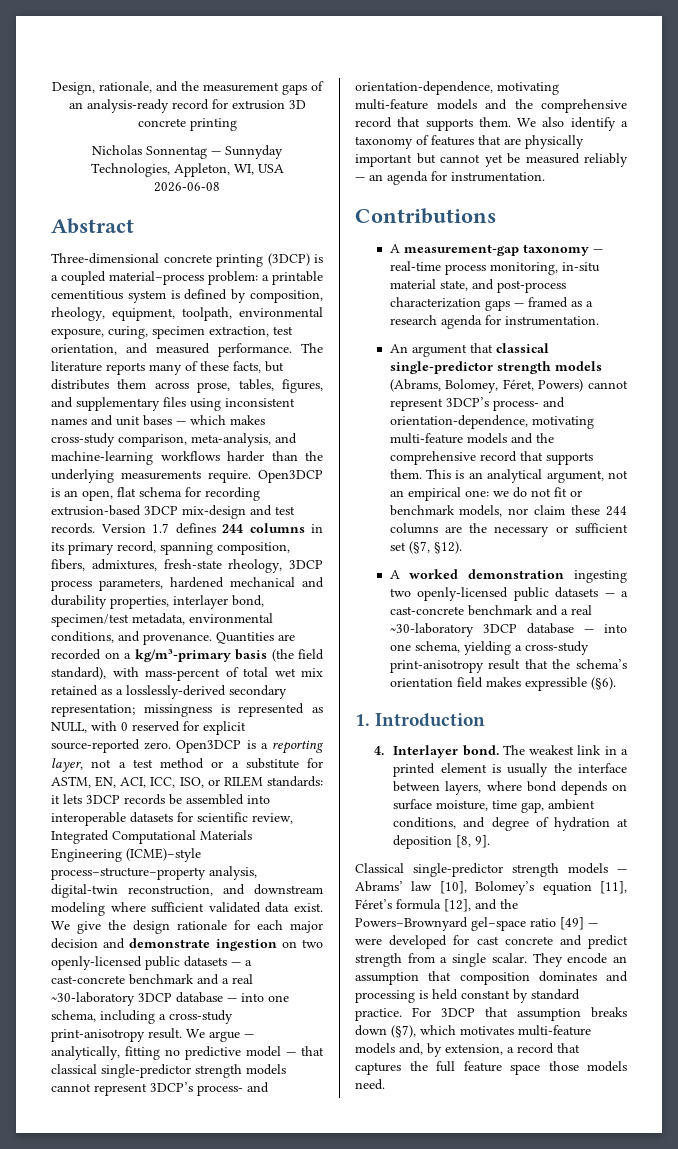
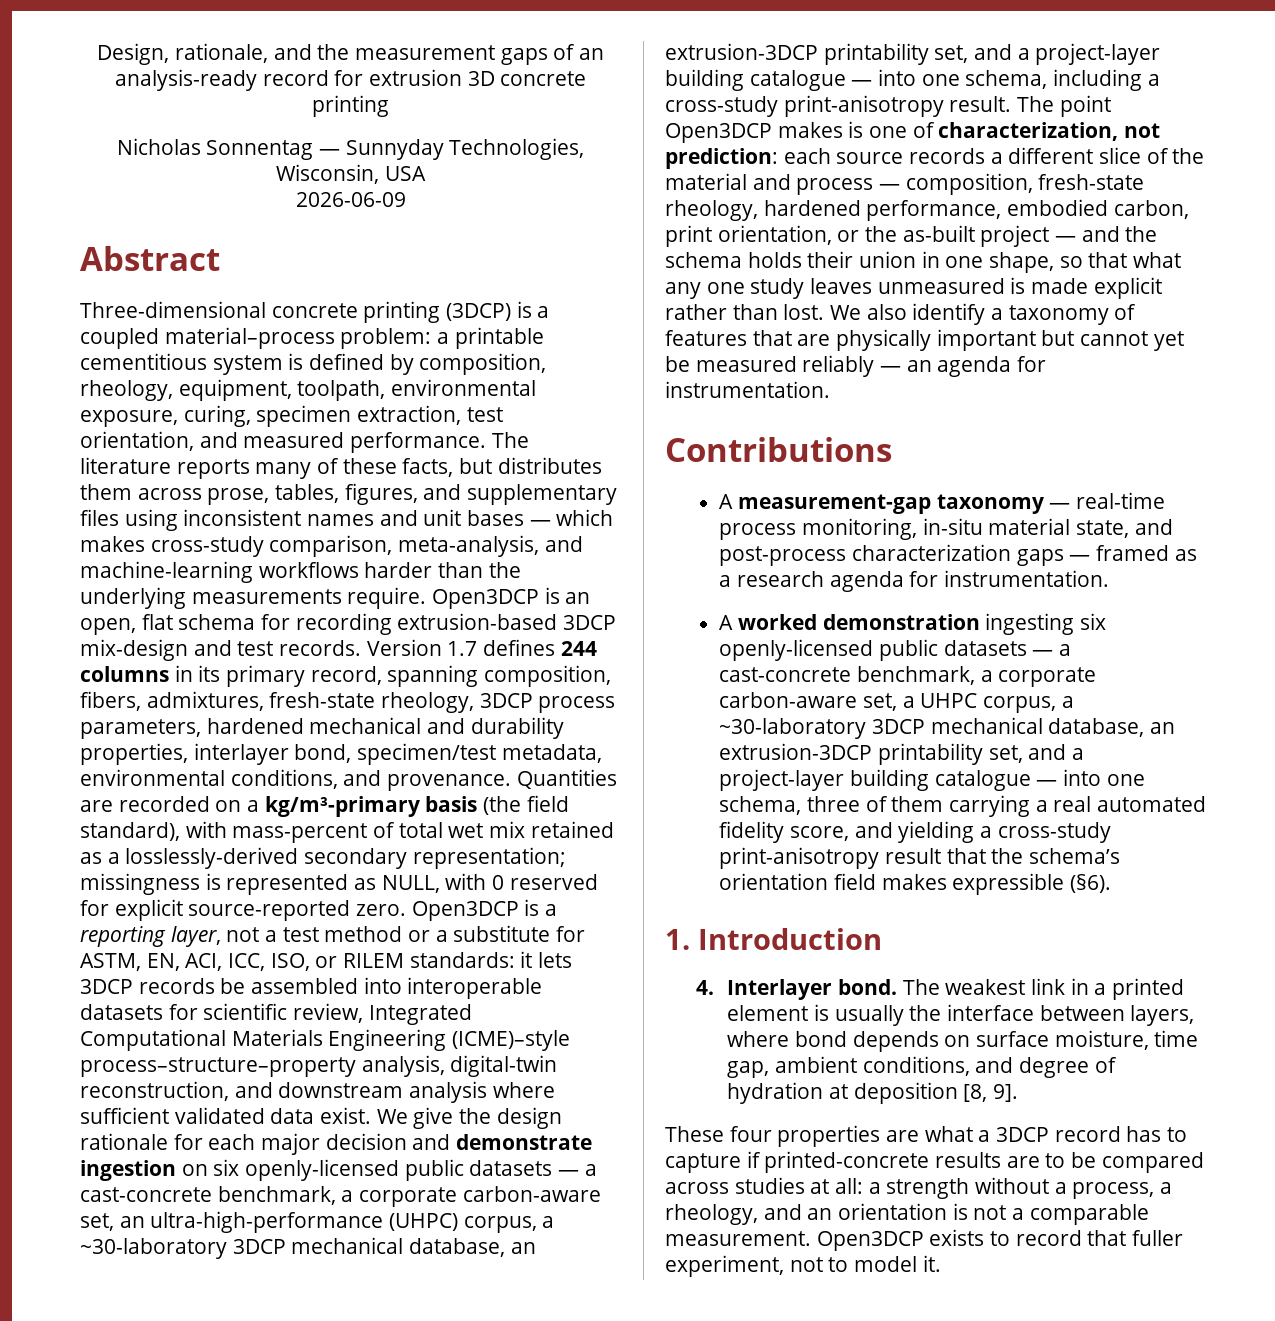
- Nicholas Sonnentag — Sunnyday Technologies, Appleton, WI, USA
+ Nicholas Sonnentag — Sunnyday Technologies, Wisconsin, USA
- 2026-06-08
+ 2026-06-09
- Open3DCP is a reporting layer, not a test method or a substitute for ASTM, EN, ACI, ICC, ISO, or RILEM standards: it lets 3DCP records be assembled into interoperable datasets for scientific review, Integrated Computational Materials Engineering (ICME)–style process–structure–property analysis, digital-twin reconstruction, and downstream modeling where sufficient validated data exist.
+ Open3DCP is a reporting layer, not a test method or a substitute for ASTM, EN, ACI, ICC, ISO, or RILEM standards: it lets 3DCP records be assembled into interoperable datasets for scientific review, Integrated Computational Materials Engineering (ICME)–style process–structure–property analysis, digital-twin reconstruction, and downstream analysis where sufficient validated data exist.
- We give the design rationale for each major decision and demonstrate ingestion on two openly-licensed public datasets — a cast-concrete benchmark and a real ~30-laboratory 3DCP database — into one schema, including a cross-study print-anisotropy result.
+ We give the design rationale for each major decision and demonstrate ingestion on six openly-licensed public datasets — a cast-concrete benchmark, a corporate carbon-aware set, an ultra-high-performance (UHPC) corpus, a ~30-laboratory 3DCP mechanical database, an extrusion-3DCP printability set, and a project-layer building catalogue — into one schema, including a cross-study print-anisotropy result.
- We argue — analytically, fitting no predictive model — that classical single-predictor strength models cannot represent 3DCP’s process- and orientation-dependence, motivating multi-feature models and the comprehensive record that supports them.
+ The point Open3DCP makes is one of characterization, not prediction: each source records a different slice of the material and process — composition, fresh-state rheology, hardened performance, embodied carbon, print orientation, or the as-built project — and the schema holds their union in one shape, so that what any one study leaves unmeasured is made explicit rather than lost.
- An argument that classical single-predictor strength models (Abrams, Bolomey, Féret, Powers) cannot represent 3DCP’s process- and orientation-dependence, motivating multi-feature models and the comprehensive record that supports them. This is an analytical argument, not an empirical one: we do not fit or benchmark models, nor claim these 244 columns are the necessary or sufficient set (§7, §12).
- A worked demonstration ingesting two openly-licensed public datasets — a cast-concrete benchmark and a real ~30-laboratory 3DCP database — into one schema, yielding a cross-study print-anisotropy result that the schema’s orientation field makes expressible (§6).
+ A worked demonstration ingesting six openly-licensed public datasets — a cast-concrete benchmark, a corporate carbon-aware set, a UHPC corpus, a ~30-laboratory 3DCP mechanical database, an extrusion-3DCP printability set, and a project-layer building catalogue — into one schema, three of them carrying a real automated fidelity score, and yielding a cross-study print-anisotropy result that the schema’s orientation field makes expressible (§6).
- Classical single-predictor strength models — Abrams’ law [10], Bolomey’s equation [11], Féret’s formula [12], and the Powers–Brownyard gel–space ratio [49] — were developed for cast concrete and predict strength from a single scalar. They encode an assumption that composition dominates and processing is held constant by standard practice. For 3DCP that assumption breaks down (§7), which motivates multi-feature models and, by extension, a record that captures the full feature space those models need.
+ These four properties are what a 3DCP record has to capture if printed-concrete results are to be compared across studies at all: a strength without a process, a rheology, and an orientation is not a comparable measurement. Open3DCP exists to record that fuller experiment, not to model it.

